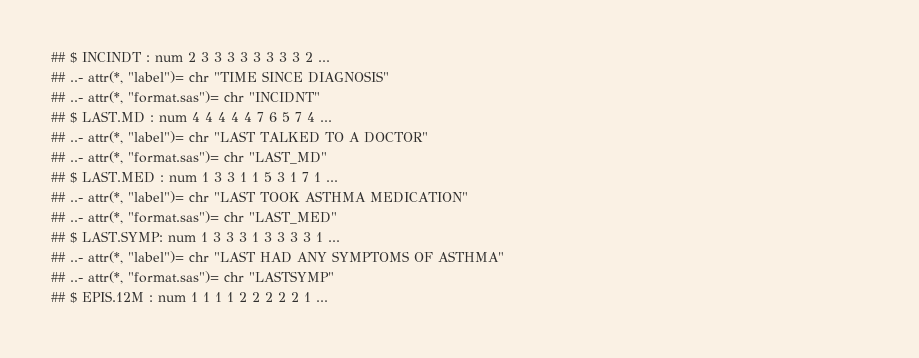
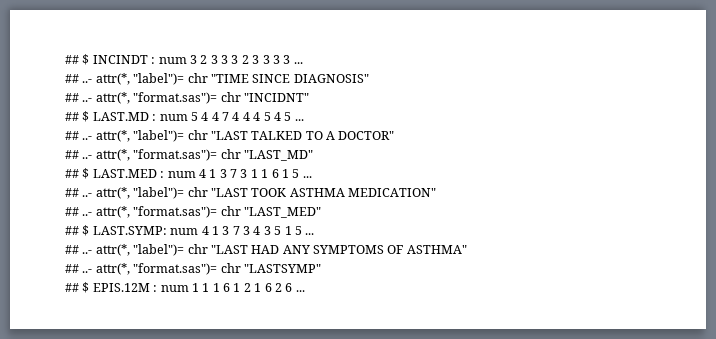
- ## $ INCINDT : num 2 3 3 3 3 3 3 3 3 2 ...
+ ## $ INCINDT : num 3 2 3 3 3 2 3 3 3 3 ...
- ## $ LAST.MD : num 4 4 4 4 4 7 6 5 7 4 ...
+ ## $ LAST.MD : num 5 4 4 7 4 4 4 5 4 5 ...
- ## $ LAST.MED : num 1 3 3 1 1 5 3 1 7 1 ...
+ ## $ LAST.MED : num 4 1 3 7 3 1 1 6 1 5 ...
- ## $ LAST.SYMP: num 1 3 3 3 1 3 3 3 3 1 ...
+ ## $ LAST.SYMP: num 4 1 3 7 3 4 3 5 1 5 ...
- ## $ EPIS.12M : num 1 1 1 1 2 2 2 2 2 1 ...
+ ## $ EPIS.12M : num 1 1 1 6 1 2 1 6 2 6 ...

